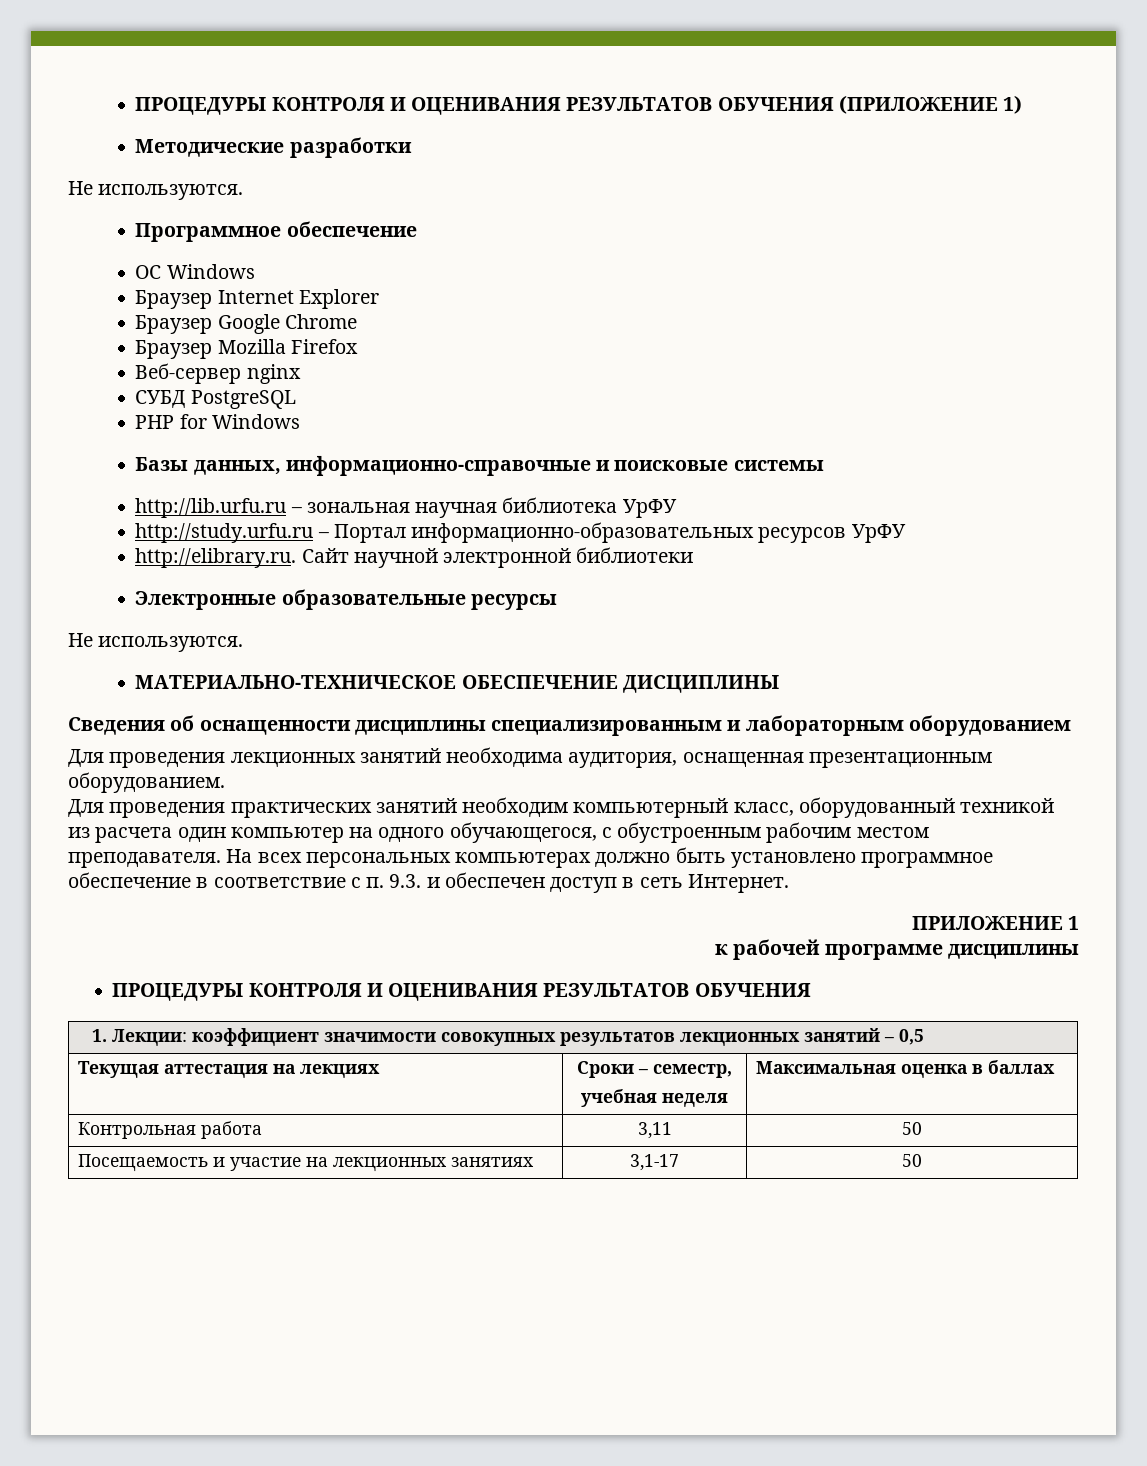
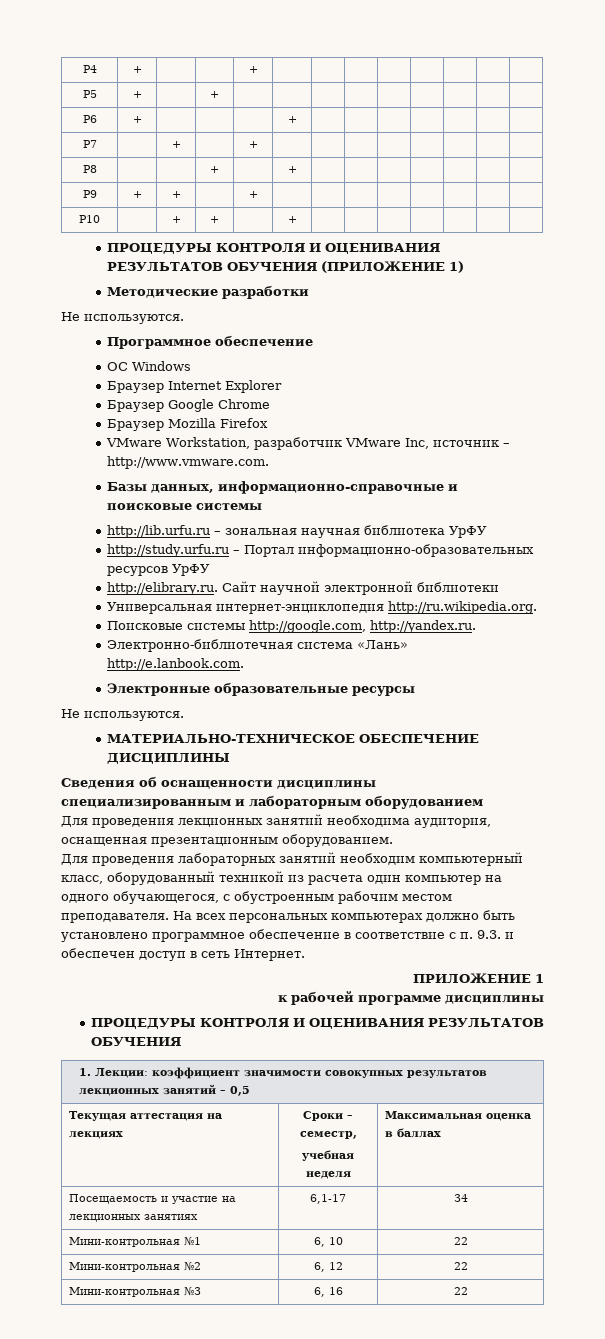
+ Р4 | + | | | + | | | | | | | |
+ Р5 | + | | + | | | | | | | | |
+ Р6 | + | | | | + | | | | | | |
+ Р7 | | + | | + | | | | | | | |
+ Р8 | | | + | | + | | | | | | |
+ Р9 | + | + | | + | | | | | | | |
+ Р10 | | + | + | | + | | | | | | |
- Веб-сервер nginx
- СУБД PostgreSQL
- PHP for Windows
+ VMware Workstation, разработчик VMware Inc, источник – http://www.vmware.com.
+ Универсальная интернет-энциклопедия http://ru.wikipedia.org.
+ Поисковые системы http://google.com, http://yandex.ru.
+ Электронно-библиотечная система «Лань» http://e.lanbook.com.
- Для проведения практических занятий необходим компьютерный класс, оборудованный техникой из расчета один компьютер на одного обучающегося, с обустроенным рабочим местом преподавателя.
+ Для проведения лабораторных занятий необходим компьютерный класс, оборудованный техникой из расчета один компьютер на одного обучающегося, с обустроенным рабочим местом преподавателя.
- Контрольная работа | 3,11 | 50
- Посещаемость и участие на лекционных занятиях | 3,1-17 | 50
+ Посещаемость и участие на лекционных занятиях | 6,1-17 | 34
+ Мини-контрольная №1 | 6, 10 | 22
+ Мини-контрольная №2 | 6, 12 | 22
+ Мини-контрольная №3 | 6, 16 | 22

